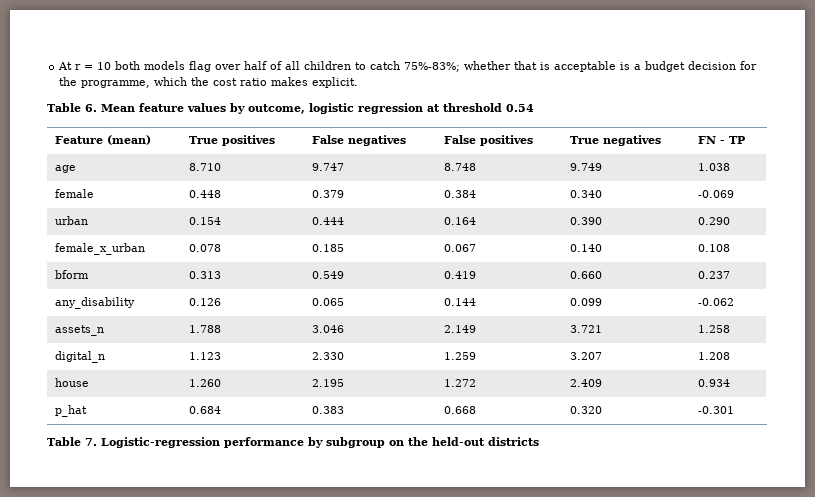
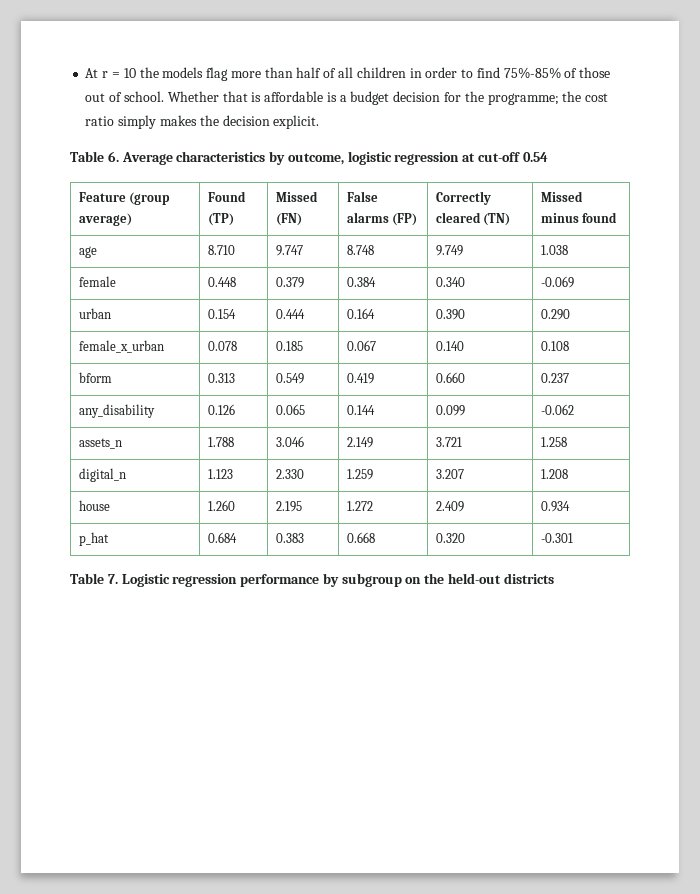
- At r = 10 both models flag over half of all children to catch 75%-83%; whether that is acceptable is a budget decision for the programme, which the cost ratio makes explicit.
+ At r = 10 the models flag more than half of all children in order to find 75%-85% of those out of school. Whether that is affordable is a budget decision for the programme; the cost ratio simply makes the decision explicit.
- Table 6. Mean feature values by outcome, logistic regression at threshold 0.54
+ Table 6. Average characteristics by outcome, logistic regression at cut-off 0.54
- Feature (mean) | True positives | False negatives | False positives | True negatives | FN - TP
+ Feature (group average) | Found (TP) | Missed (FN) | False alarms (FP) | Correctly cleared (TN) | Missed minus found
- Table 7. Logistic-regression performance by subgroup on the held-out districts
+ Table 7. Logistic regression performance by subgroup on the held-out districts

